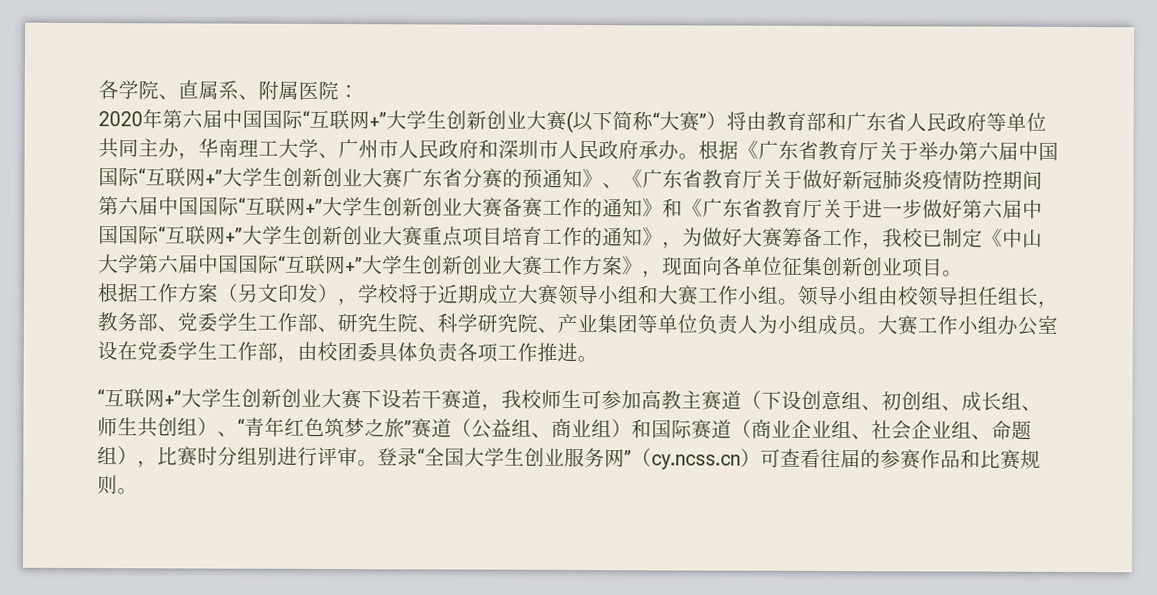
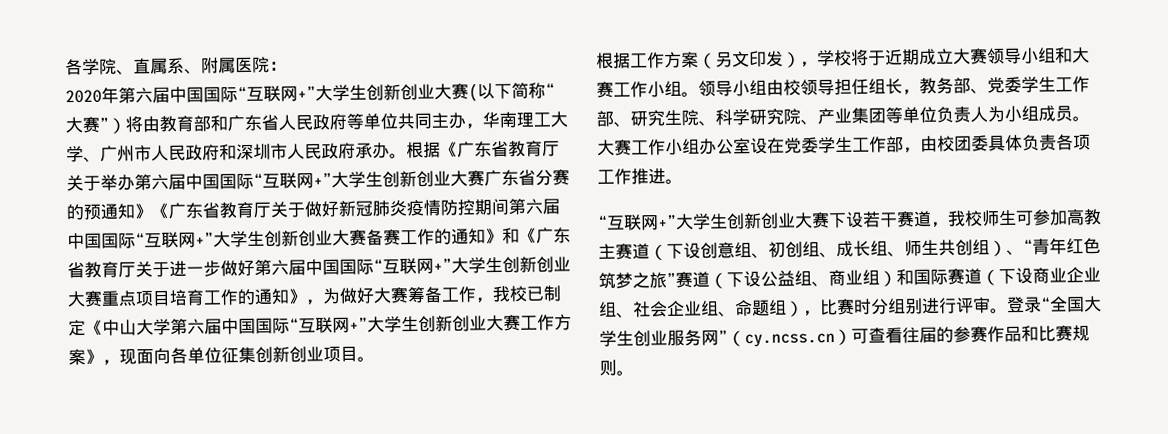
- 根据《广东省教育厅关于举办第六届中国国际“互联网+”大学生创新创业大赛广东省分赛的预通知》、《广东省教育厅关于做好新冠肺炎疫情防控期间第六届中国国际“互联网+”大学生创新创业大赛备赛工作的通知》和《广东省教育厅关于进一步做好第六届中国国际“互联网+”大学生创新创业大赛重点项目培育工作的通知》，为做好大赛筹备工作，我校已制定《中山大学第六届中国国际“互联网+”大学生创新创业大赛工作方案》，现面向各单位征集创新创业项目。
+ 根据《广东省教育厅关于举办第六届中国国际“互联网+”大学生创新创业大赛广东省分赛的预通知》《广东省教育厅关于做好新冠肺炎疫情防控期间第六届中国国际“互联网+”大学生创新创业大赛备赛工作的通知》和《广东省教育厅关于进一步做好第六届中国国际“互联网+”大学生创新创业大赛重点项目培育工作的通知》，为做好大赛筹备工作，我校已制定《中山大学第六届中国国际“互联网+”大学生创新创业大赛工作方案》，现面向各单位征集创新创业项目。
- “互联网+”大学生创新创业大赛下设若干赛道，我校师生可参加高教主赛道（下设创意组、初创组、成长组、师生共创组）、“青年红色筑梦之旅”赛道（公益组、商业组）和国际赛道（商业企业组、社会企业组、命题组），比赛时分组别进行评审。
+ “互联网+”大学生创新创业大赛下设若干赛道，我校师生可参加高教主赛道（下设创意组、初创组、成长组、师生共创组）、“青年红色筑梦之旅”赛道（下设公益组、商业组）和国际赛道（下设商业企业组、社会企业组、命题组），比赛时分组别进行评审。

